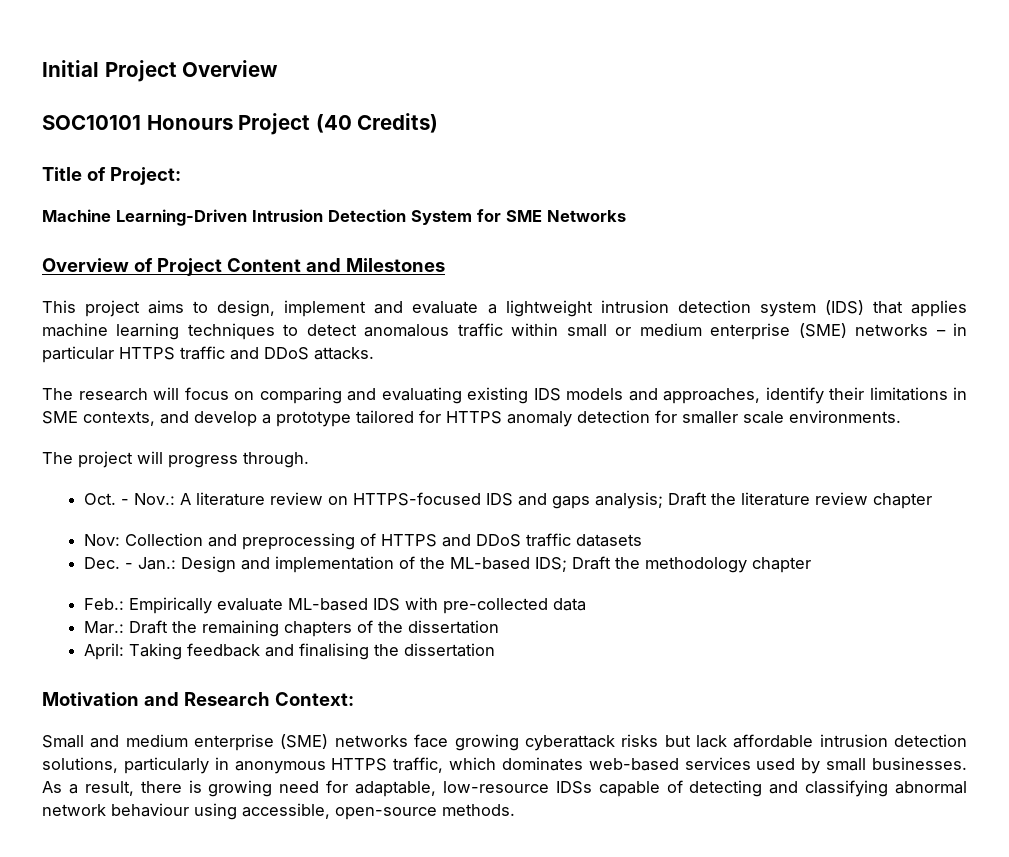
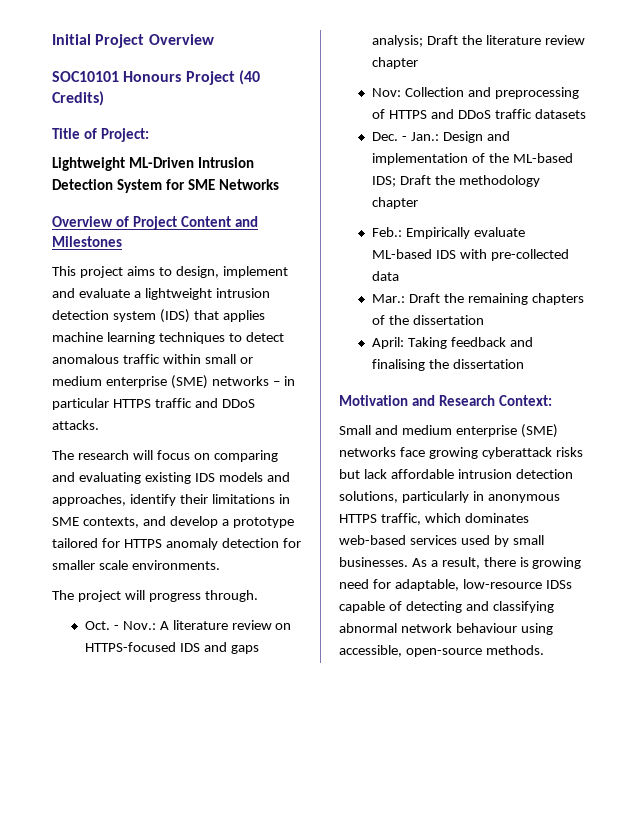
- Machine Learning-Driven Intrusion Detection System for SME Networks
+ Lightweight ML-Driven Intrusion Detection System for SME Networks

